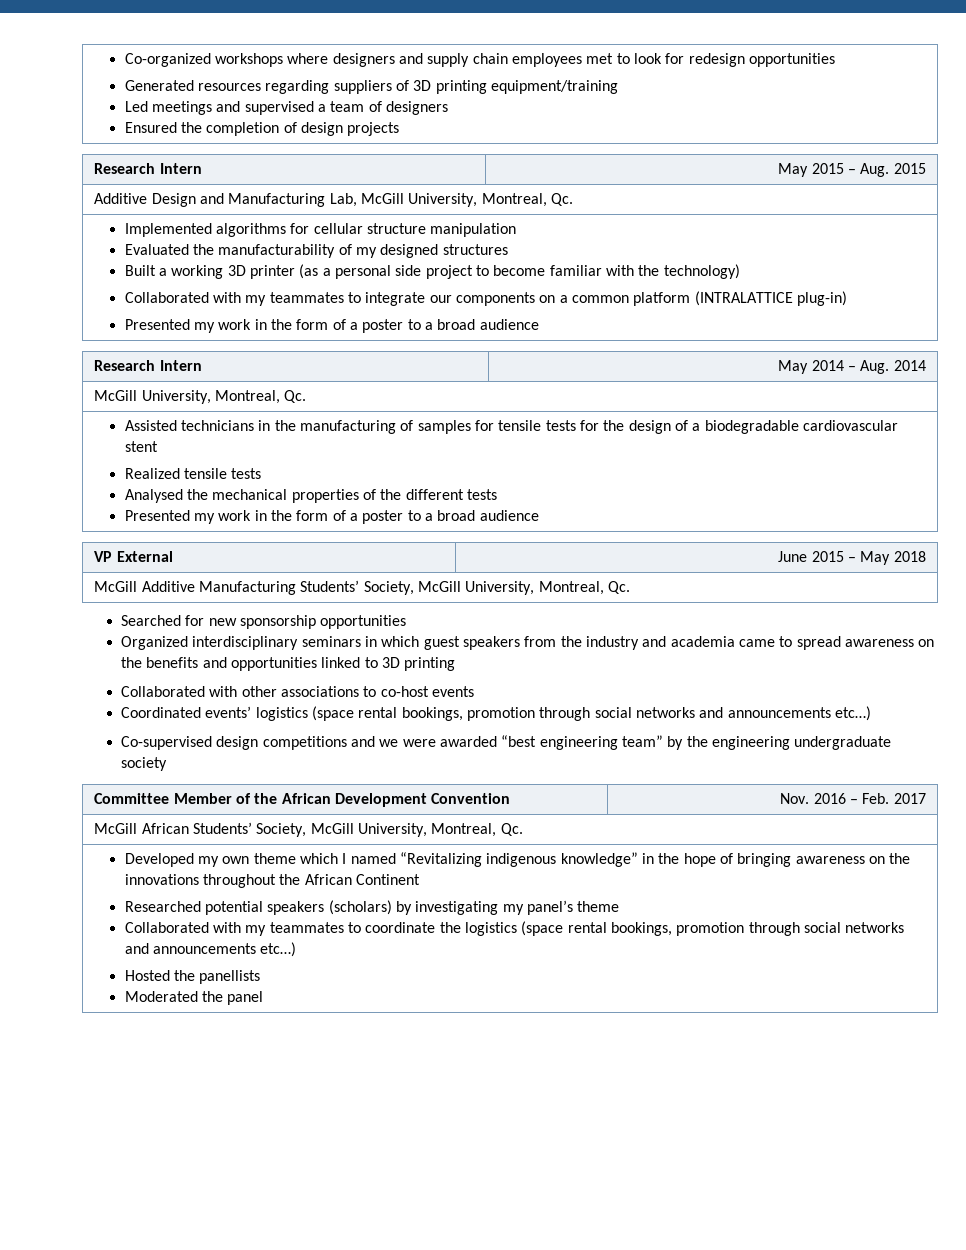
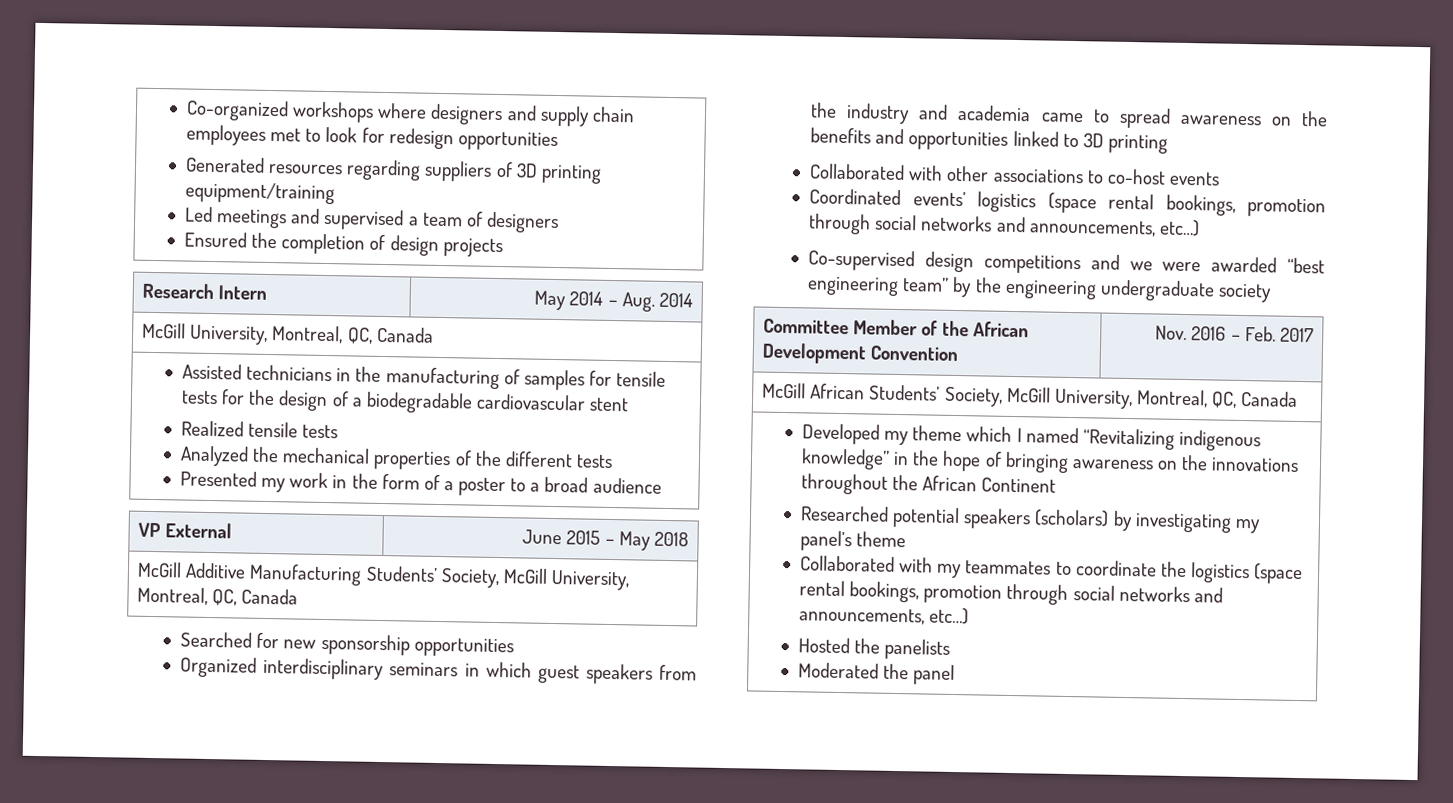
- Research Intern | May 2015 – Aug. 2015
- Additive Design and Manufacturing Lab, McGill University, Montreal, Qc.
- Implemented algorithms for cellular structure manipulation
- Evaluated the manufacturability of my designed structures
- Built a working 3D printer (as a personal side project to become familiar with the technology)
- Collaborated with my teammates to integrate our components on a common platform (INTRALATTICE plug-in)
- Presented my work in the form of a poster to a broad audience
  Research Intern | May 2014 – Aug. 2014
- McGill University, Montreal, Qc.
+ McGill University, Montreal, QC, Canada
- Analysed the mechanical properties of the different tests
+ Analyzed the mechanical properties of the different tests
- McGill Additive Manufacturing Students’ Society, McGill University, Montreal, Qc.
+ McGill Additive Manufacturing Students’ Society, McGill University, Montreal, QC, Canada
- Coordinated events’ logistics (space rental bookings, promotion through social networks and announcements etc…)
+ Coordinated events’ logistics (space rental bookings, promotion through social networks and announcements, etc…)
- McGill African Students’ Society, McGill University, Montreal, Qc.
+ McGill African Students’ Society, McGill University, Montreal, QC, Canada
- Developed my own theme which I named “Revitalizing indigenous knowledge” in the hope of bringing awareness on the innovations throughout the African Continent
+ Developed my theme which I named “Revitalizing indigenous knowledge” in the hope of bringing awareness on the innovations throughout the African Continent
- Collaborated with my teammates to coordinate the logistics (space rental bookings, promotion through social networks and announcements etc…)
+ Collaborated with my teammates to coordinate the logistics (space rental bookings, promotion through social networks and announcements, etc…)
- Hosted the panellists
+ Hosted the panelists

